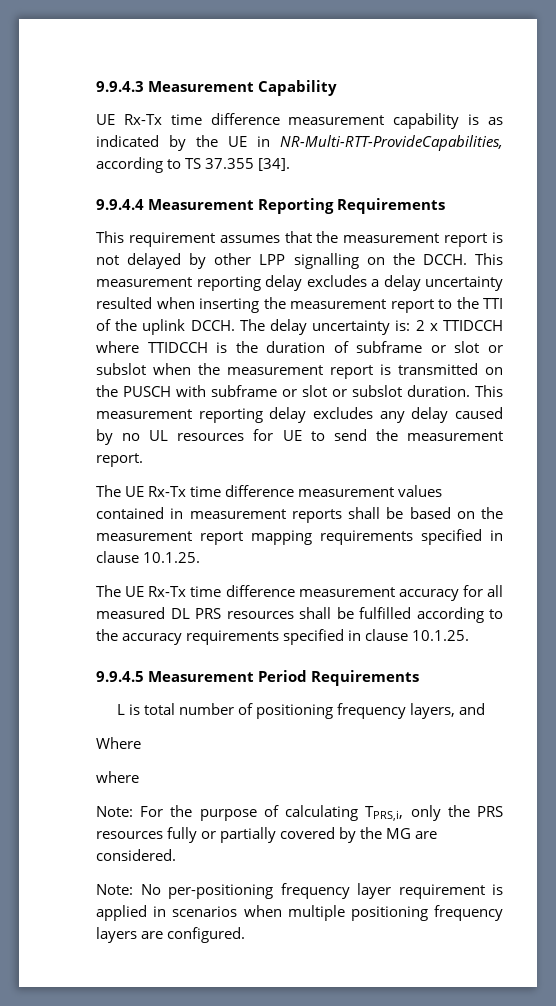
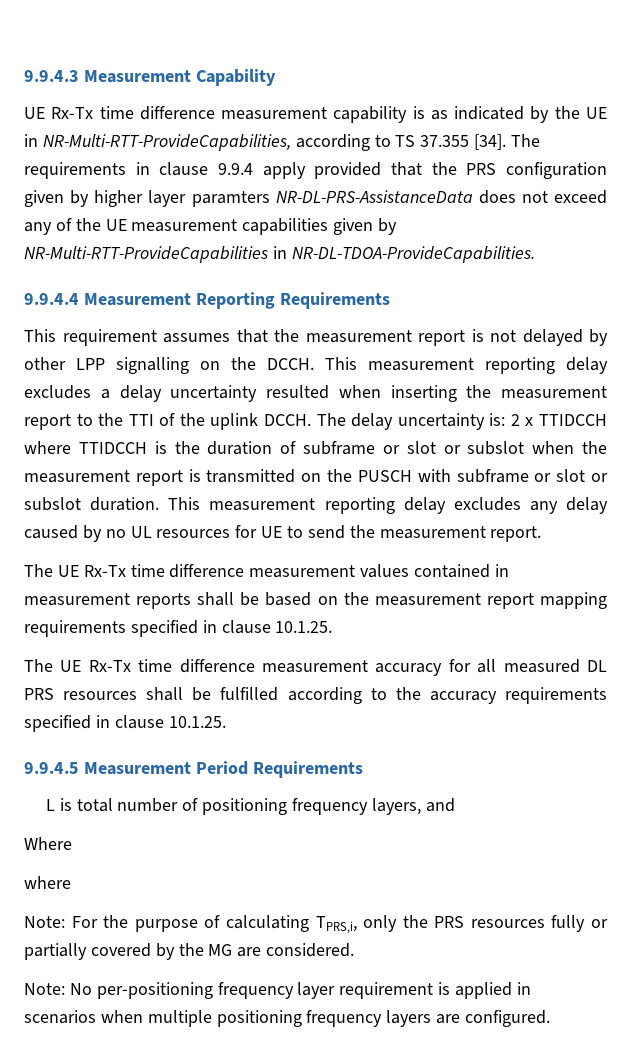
+ The requirements in clause 9.9.4 apply provided that the PRS configuration given by higher layer paramters NR-DL-PRS-AssistanceData does not exceed any of the UE measurement capabilities given by NR-Multi-RTT-ProvideCapabilities in NR-DL-TDOA-ProvideCapabilities.

